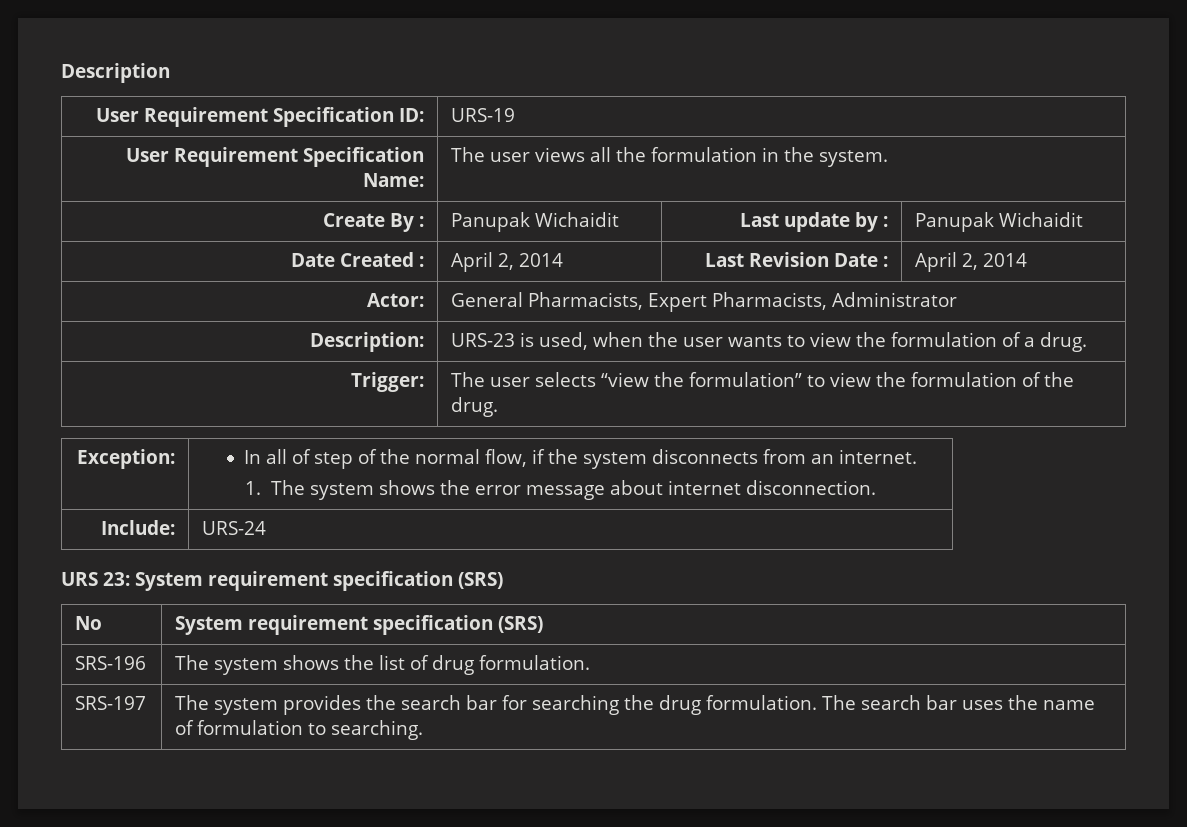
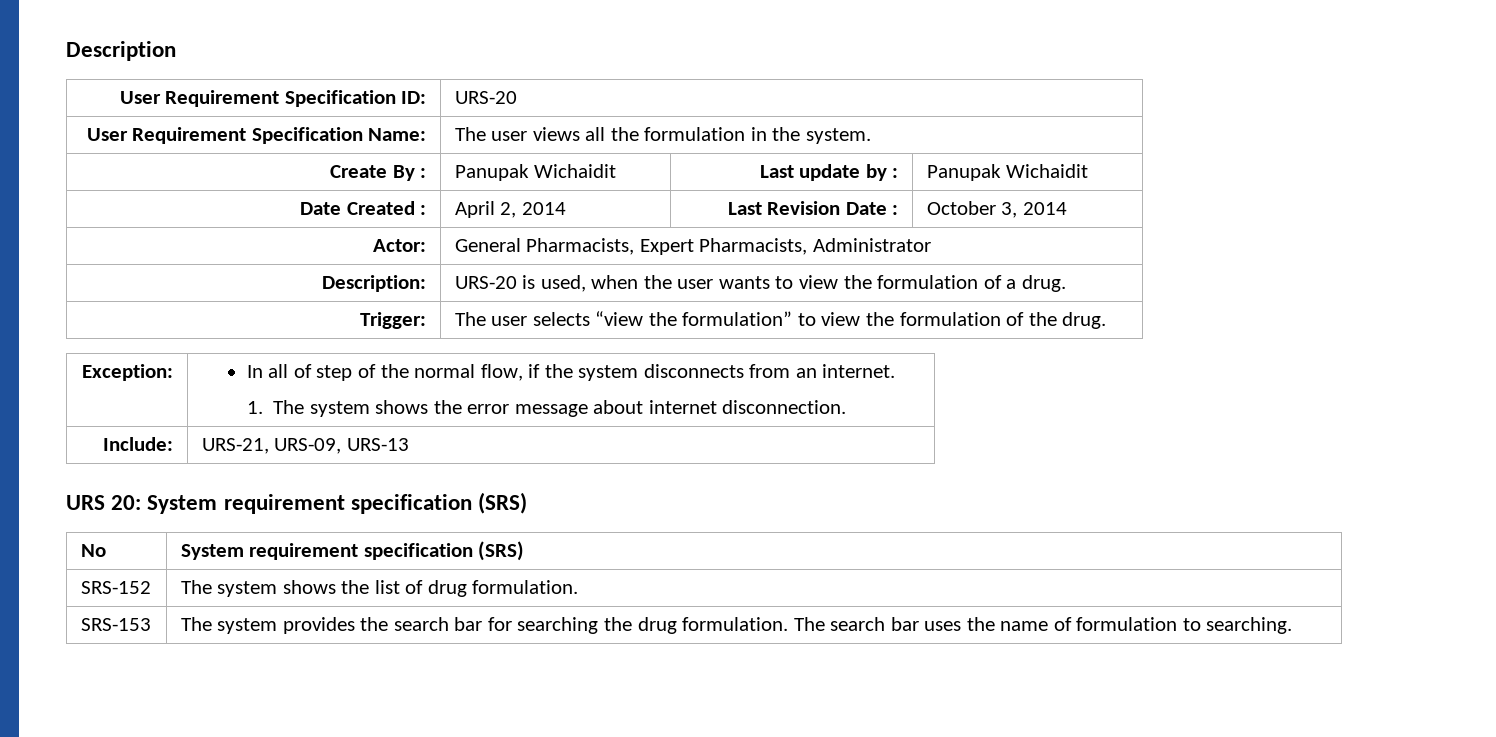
- User Requirement Specification ID: | URS-19
+ User Requirement Specification ID: | URS-20
- Date Created : | April 2, 2014 | Last Revision Date : | April 2, 2014
+ Date Created : | April 2, 2014 | Last Revision Date : | October 3, 2014
- Description: | URS-23 is used, when the user wants to view the formulation of a drug.
+ Description: | URS-20 is used, when the user wants to view the formulation of a drug.
- Include: | URS-24
+ Include: | URS-21, URS-09, URS-13
- URS 23: System requirement specification (SRS)
+ URS 20: System requirement specification (SRS)
- SRS-196 | The system shows the list of drug formulation.
+ SRS-152 | The system shows the list of drug formulation.
- SRS-197 | The system provides the search bar for searching the drug formulation. The search bar uses the name of formulation to searching.
+ SRS-153 | The system provides the search bar for searching the drug formulation. The search bar uses the name of formulation to searching.

